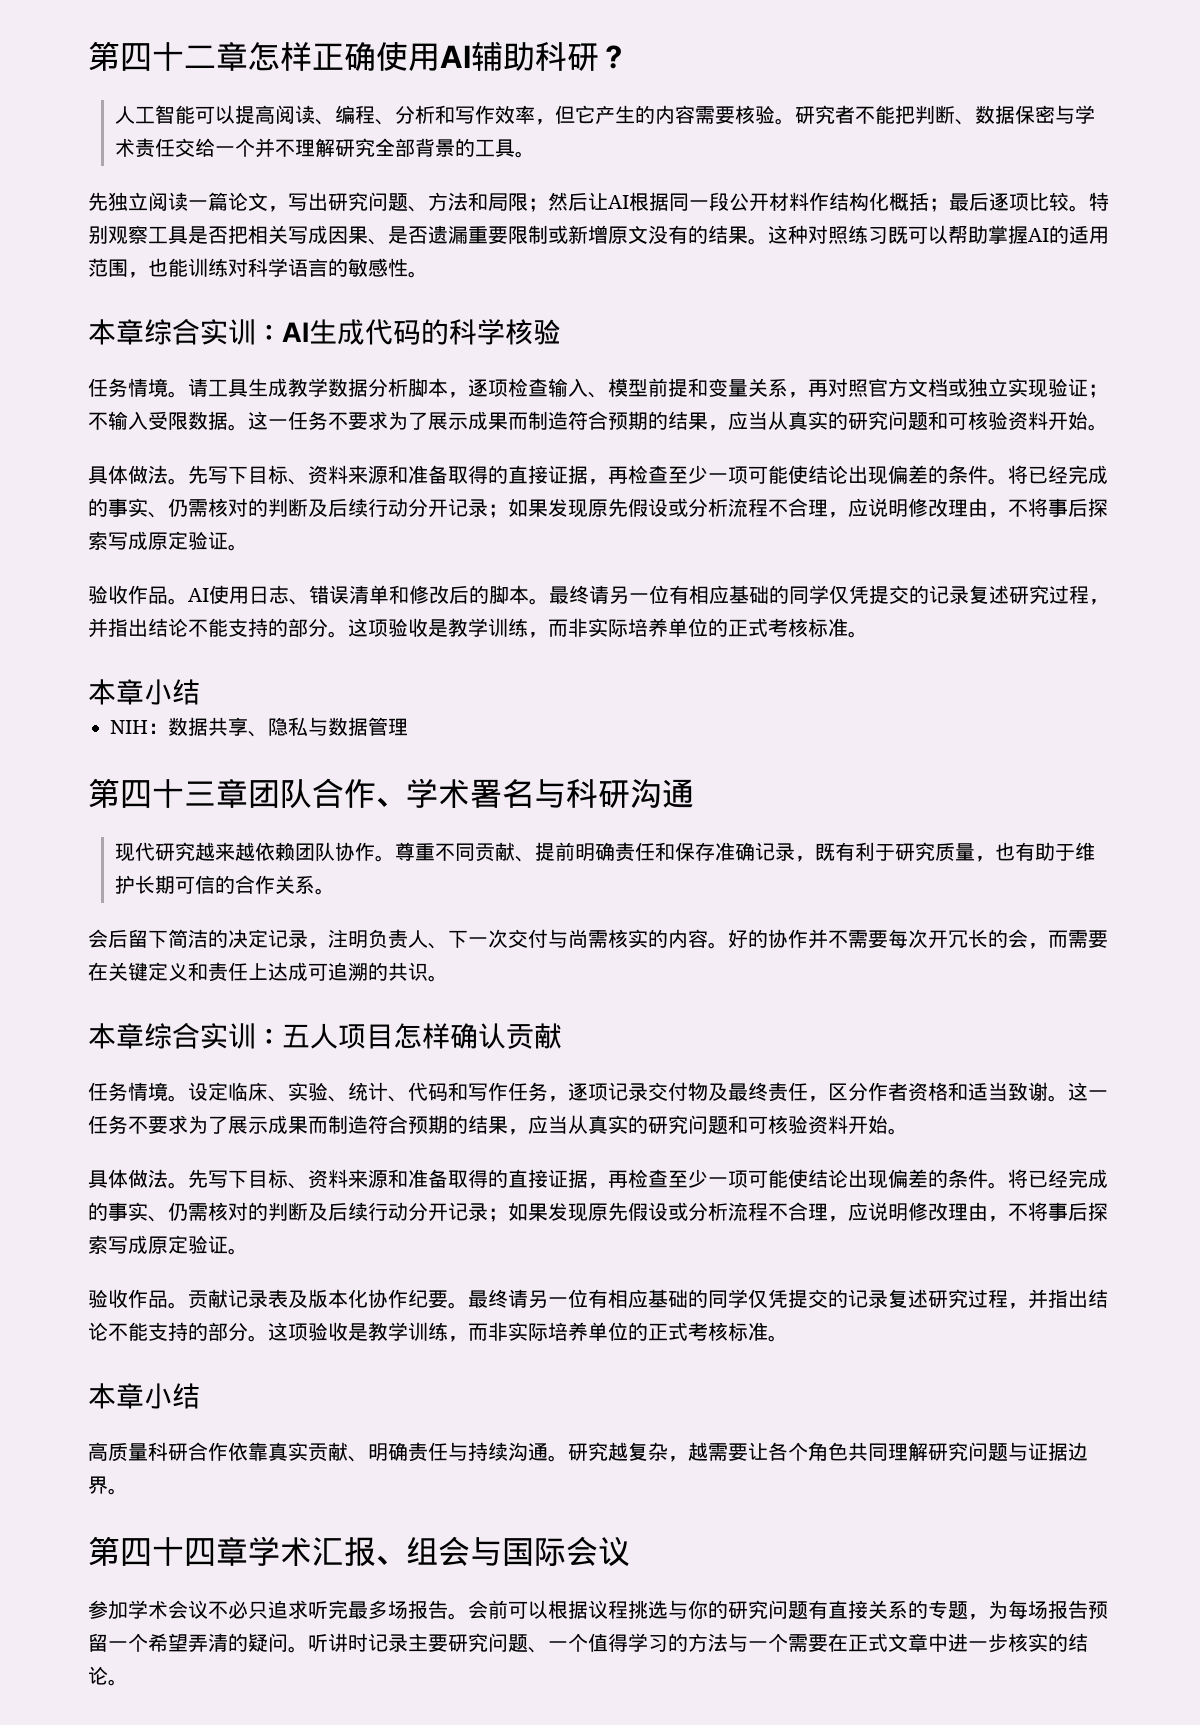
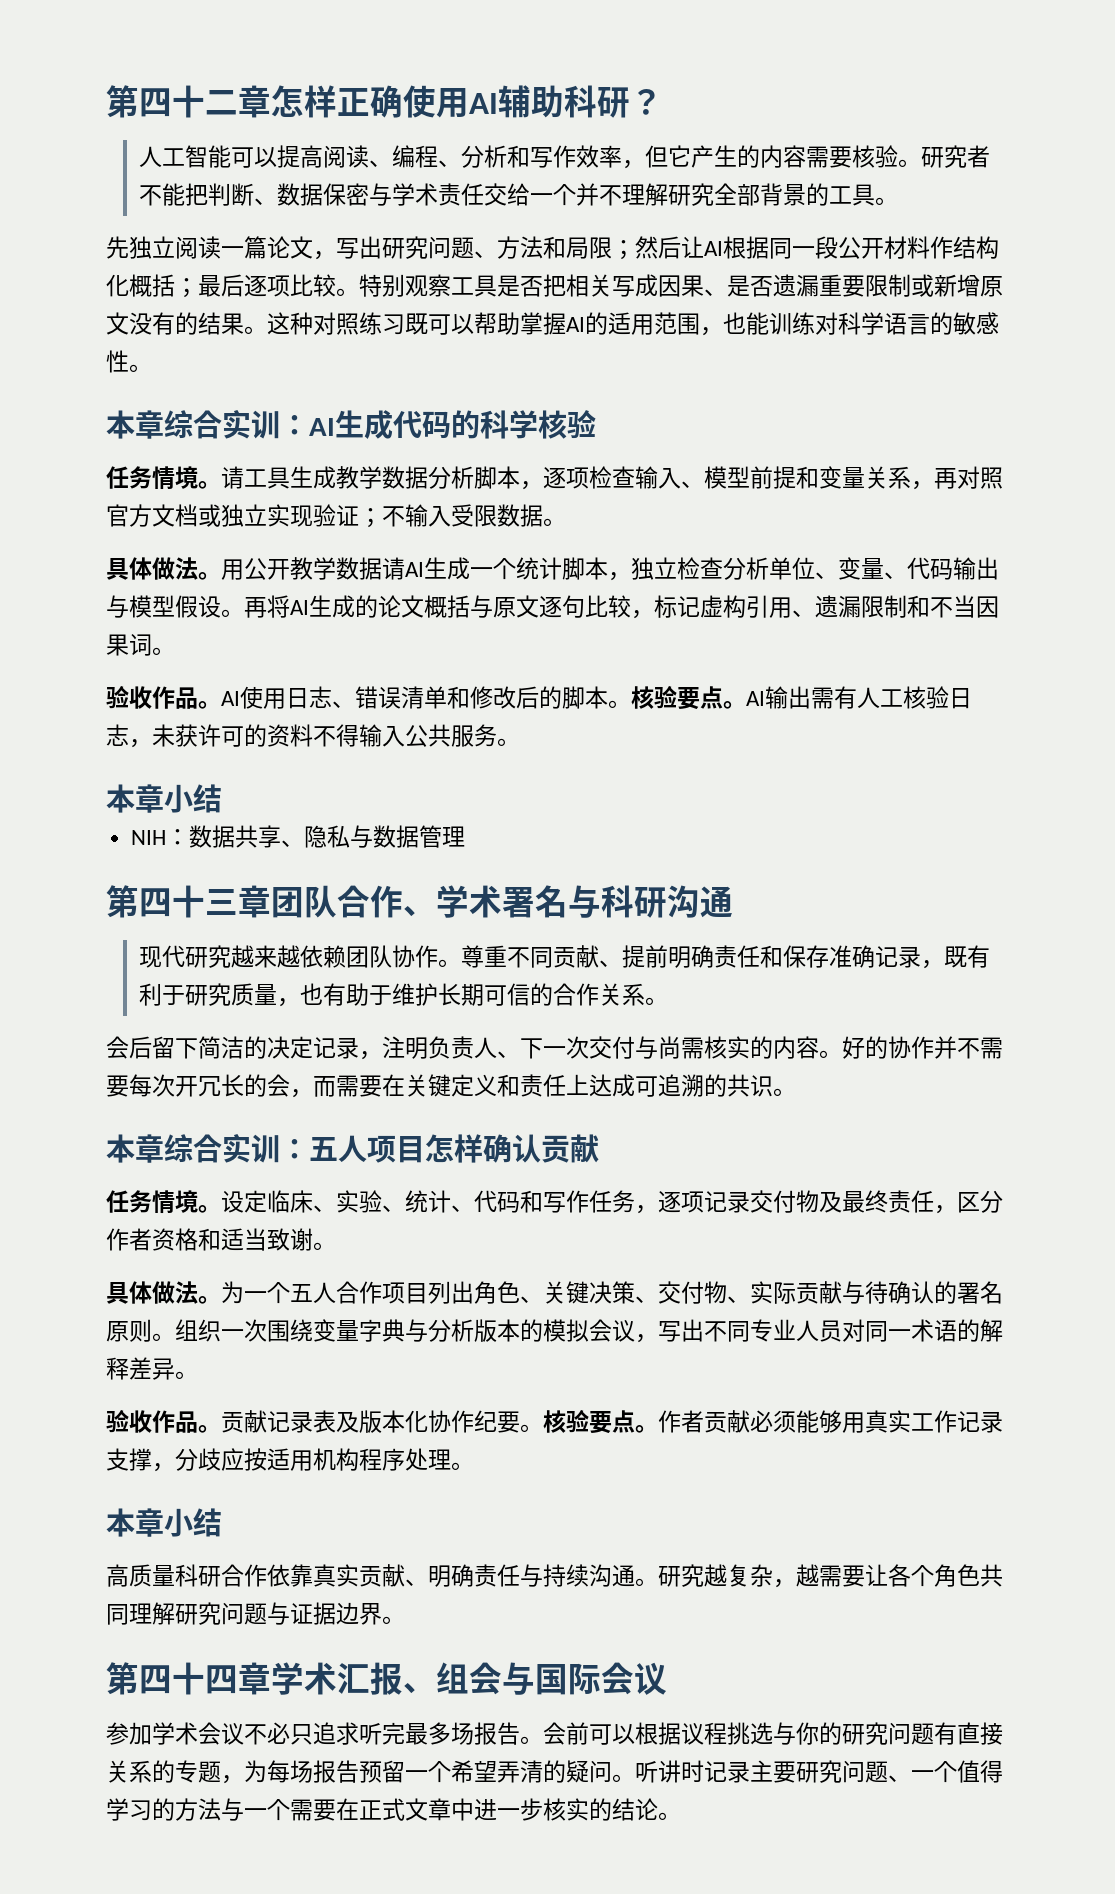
- 请工具生成教学数据分析脚本，逐项检查输入、模型前提和变量关系，再对照官方文档或独立实现验证；不输入受限数据。这一任务不要求为了展示成果而制造符合预期的结果，应当从真实的研究问题和可核验资料开始。
- 具体做法。先写下目标、资料来源和准备取得的直接证据，再检查至少一项可能使结论出现偏差的条件。将已经完成的事实、仍需核对的判断及后续行动分开记录；如果发现原先假设或分析流程不合理，应说明修改理由，不将事后探索写成原定验证。
+ 请工具生成教学数据分析脚本，逐项检查输入、模型前提和变量关系，再对照官方文档或独立实现验证；不输入受限数据。
+ 具体做法。用公开教学数据请AI生成一个统计脚本，独立检查分析单位、变量、代码输出与模型假设。再将AI生成的论文概括与原文逐句比较，标记虚构引用、遗漏限制和不当因果词。
- AI使用日志、错误清单和修改后的脚本。最终请另一位有相应基础的同学仅凭提交的记录复述研究过程，并指出结论不能支持的部分。这项验收是教学训练，而非实际培养单位的正式考核标准。
+ AI使用日志、错误清单和修改后的脚本。核验要点。AI输出需有人工核验日志，未获许可的资料不得输入公共服务。
- 设定临床、实验、统计、代码和写作任务，逐项记录交付物及最终责任，区分作者资格和适当致谢。这一任务不要求为了展示成果而制造符合预期的结果，应当从真实的研究问题和可核验资料开始。
- 具体做法。先写下目标、资料来源和准备取得的直接证据，再检查至少一项可能使结论出现偏差的条件。将已经完成的事实、仍需核对的判断及后续行动分开记录；如果发现原先假设或分析流程不合理，应说明修改理由，不将事后探索写成原定验证。
+ 设定临床、实验、统计、代码和写作任务，逐项记录交付物及最终责任，区分作者资格和适当致谢。
+ 具体做法。为一个五人合作项目列出角色、关键决策、交付物、实际贡献与待确认的署名原则。组织一次围绕变量字典与分析版本的模拟会议，写出不同专业人员对同一术语的解释差异。
- 贡献记录表及版本化协作纪要。最终请另一位有相应基础的同学仅凭提交的记录复述研究过程，并指出结论不能支持的部分。这项验收是教学训练，而非实际培养单位的正式考核标准。
+ 贡献记录表及版本化协作纪要。核验要点。作者贡献必须能够用真实工作记录支撑，分歧应按适用机构程序处理。

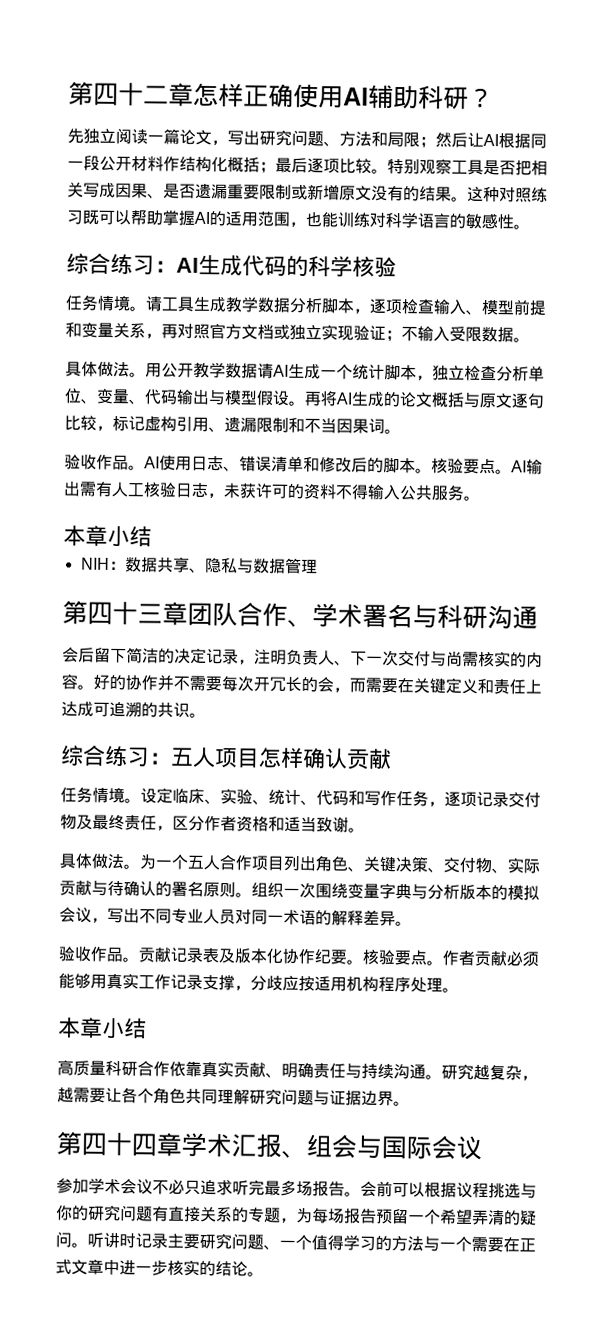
- 人工智能可以提高阅读、编程、分析和写作效率，但它产生的内容需要核验。研究者不能把判断、数据保密与学术责任交给一个并不理解研究全部背景的工具。
- 本章综合实训：AI生成代码的科学核验
+ 综合练习：AI生成代码的科学核验
- 现代研究越来越依赖团队协作。尊重不同贡献、提前明确责任和保存准确记录，既有利于研究质量，也有助于维护长期可信的合作关系。
- 本章综合实训：五人项目怎样确认贡献
+ 综合练习：五人项目怎样确认贡献

